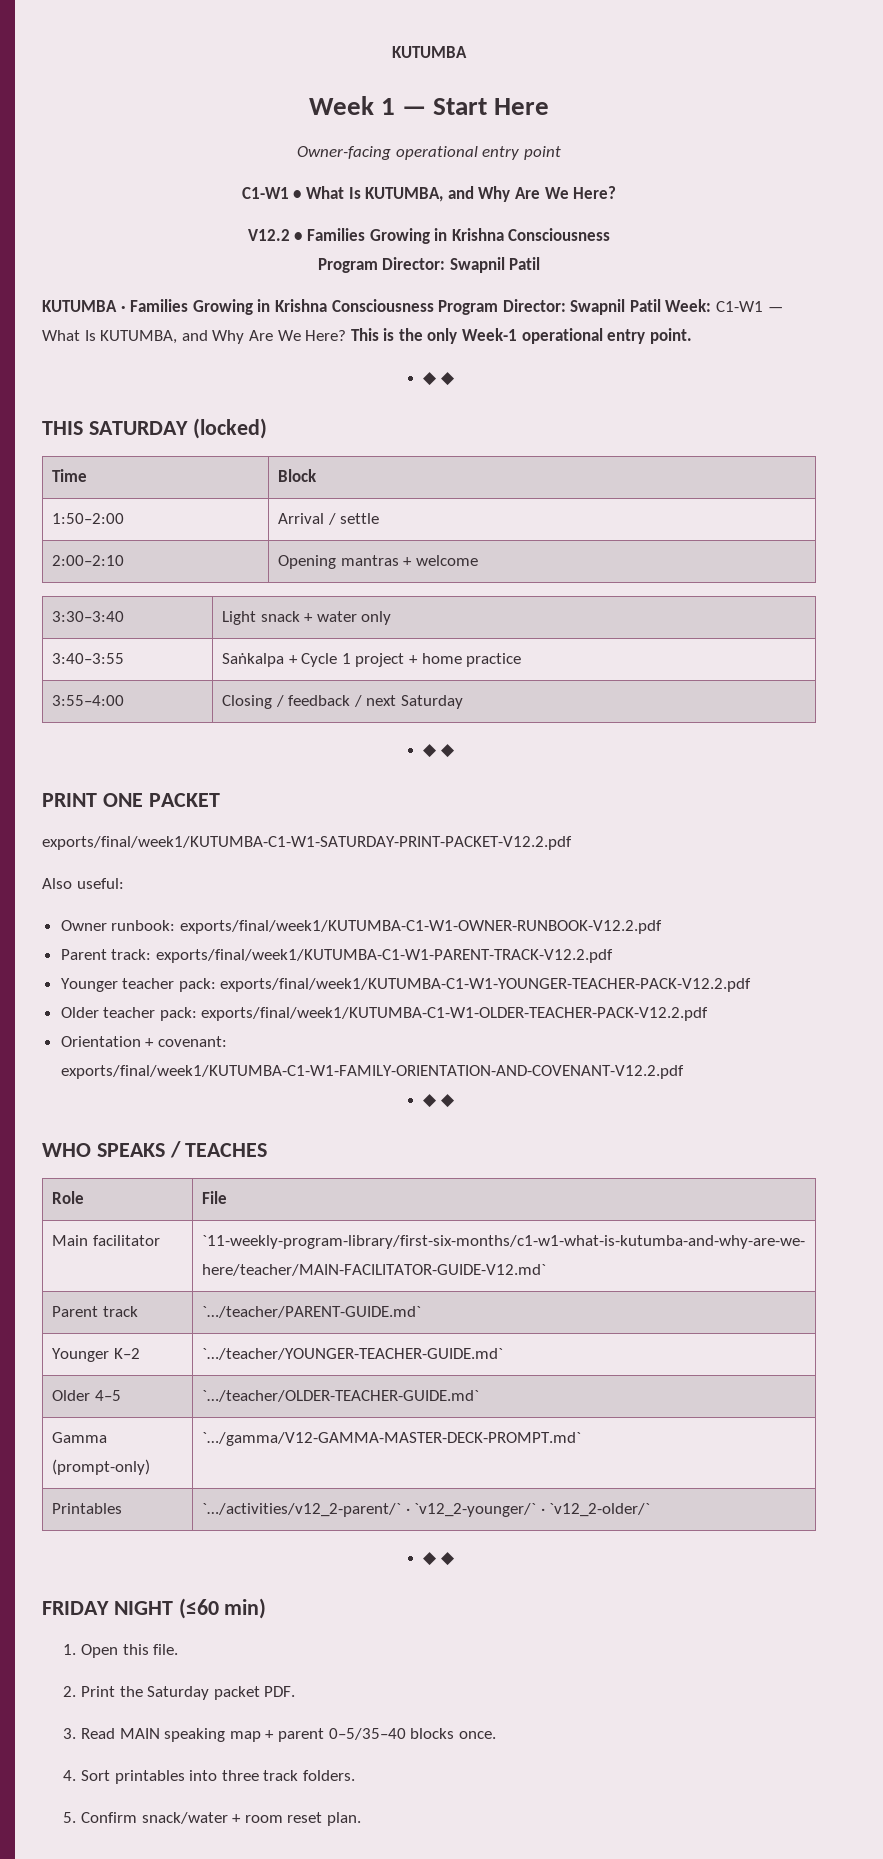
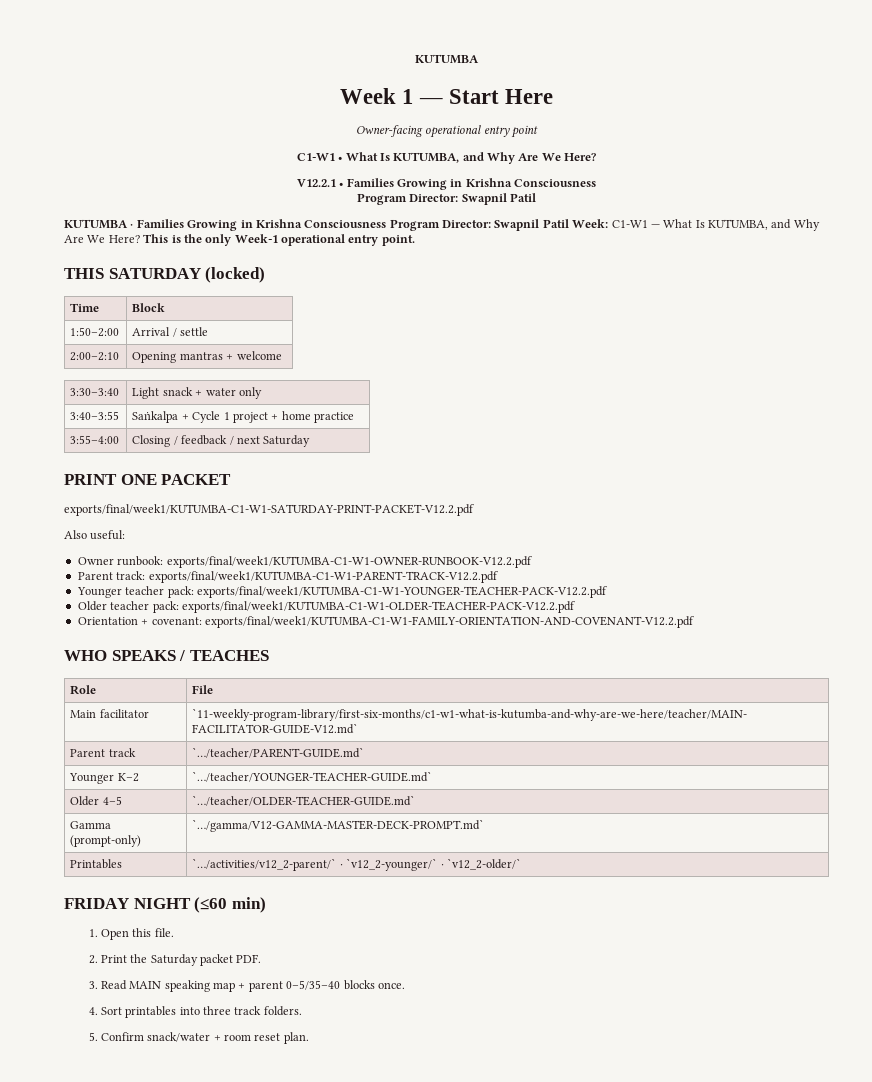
- V12.2 • Families Growing in Krishna Consciousness
+ V12.2.1 • Families Growing in Krishna Consciousness
  This is the only Week-1 operational entry point.
- ◆ ◆
  3:55–4:00 | Closing / feedback / next Saturday
- ◆ ◆
  Orientation + covenant: exports/final/week1/KUTUMBA-C1-W1-FAMILY-ORIENTATION-AND-COVENANT-V12.2.pdf
- ◆ ◆
  Printables | `…/activities/v12_2-parent/` · `v12_2-younger/` · `v12_2-older/`
- ◆ ◆

